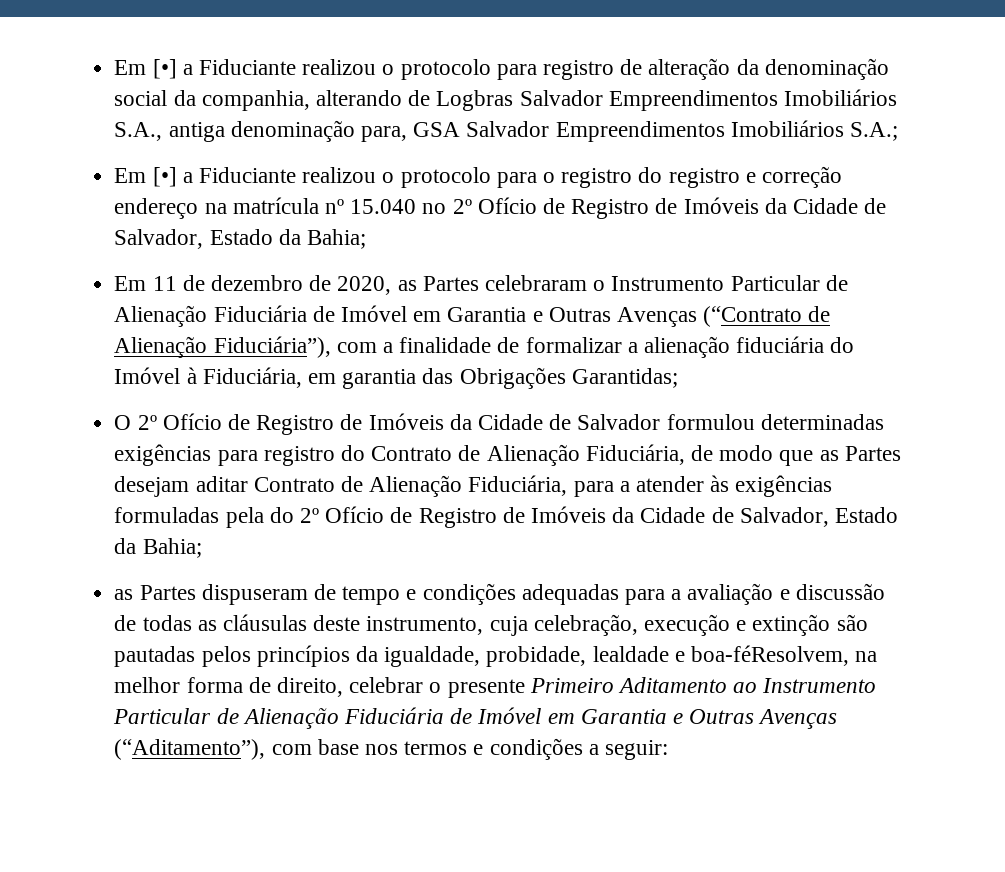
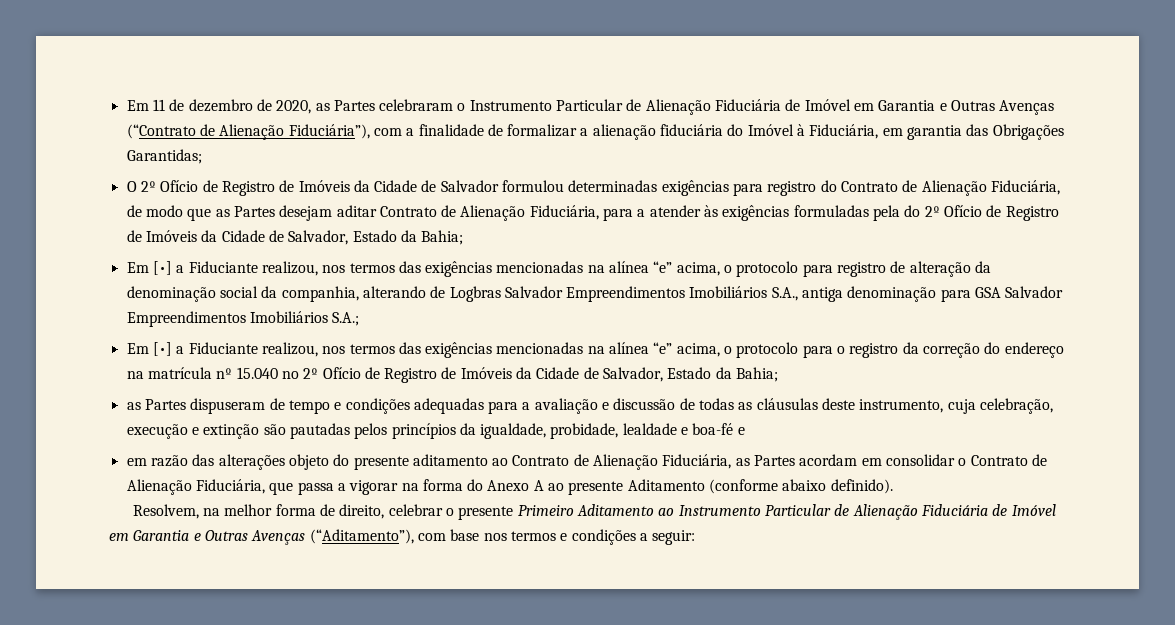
- Em [•] a Fiduciante realizou o protocolo para registro de alteração da denominação social da companhia, alterando de Logbras Salvador Empreendimentos Imobiliários S.A., antiga denominação para, GSA Salvador Empreendimentos Imobiliários S.A.;
- Em [•] a Fiduciante realizou o protocolo para o registro do registro e correção endereço na matrícula nº 15.040 no 2º Ofício de Registro de Imóveis da Cidade de Salvador, Estado da Bahia;
+ Em [•] a Fiduciante realizou, nos termos das exigências mencionadas na alínea “e” acima, o protocolo para registro de alteração da denominação social da companhia, alterando de Logbras Salvador Empreendimentos Imobiliários S.A., antiga denominação para GSA Salvador Empreendimentos Imobiliários S.A.;
+ Em [•] a Fiduciante realizou, nos termos das exigências mencionadas na alínea “e” acima, o protocolo para o registro da correção do endereço na matrícula nº 15.040 no 2º Ofício de Registro de Imóveis da Cidade de Salvador, Estado da Bahia;
- as Partes dispuseram de tempo e condições adequadas para a avaliação e discussão de todas as cláusulas deste instrumento, cuja celebração, execução e extinção são pautadas pelos princípios da igualdade, probidade, lealdade e boa-féResolvem, na melhor forma de direito, celebrar o presente Primeiro Aditamento ao Instrumento Particular de Alienação Fiduciária de Imóvel em Garantia e Outras Avenças (“Aditamento”), com base nos termos e condições a seguir:
+ as Partes dispuseram de tempo e condições adequadas para a avaliação e discussão de todas as cláusulas deste instrumento, cuja celebração, execução e extinção são pautadas pelos princípios da igualdade, probidade, lealdade e boa-fé e
+ em razão das alterações objeto do presente aditamento ao Contrato de Alienação Fiduciária, as Partes acordam em consolidar o Contrato de Alienação Fiduciária, que passa a vigorar na forma do Anexo A ao presente Aditamento (conforme abaixo definido).
+ Resolvem, na melhor forma de direito, celebrar o presente Primeiro Aditamento ao Instrumento Particular de Alienação Fiduciária de Imóvel em Garantia e Outras Avenças (“Aditamento”), com base nos termos e condições a seguir:

